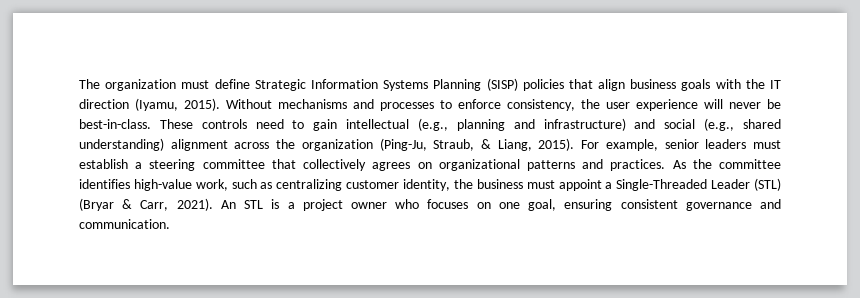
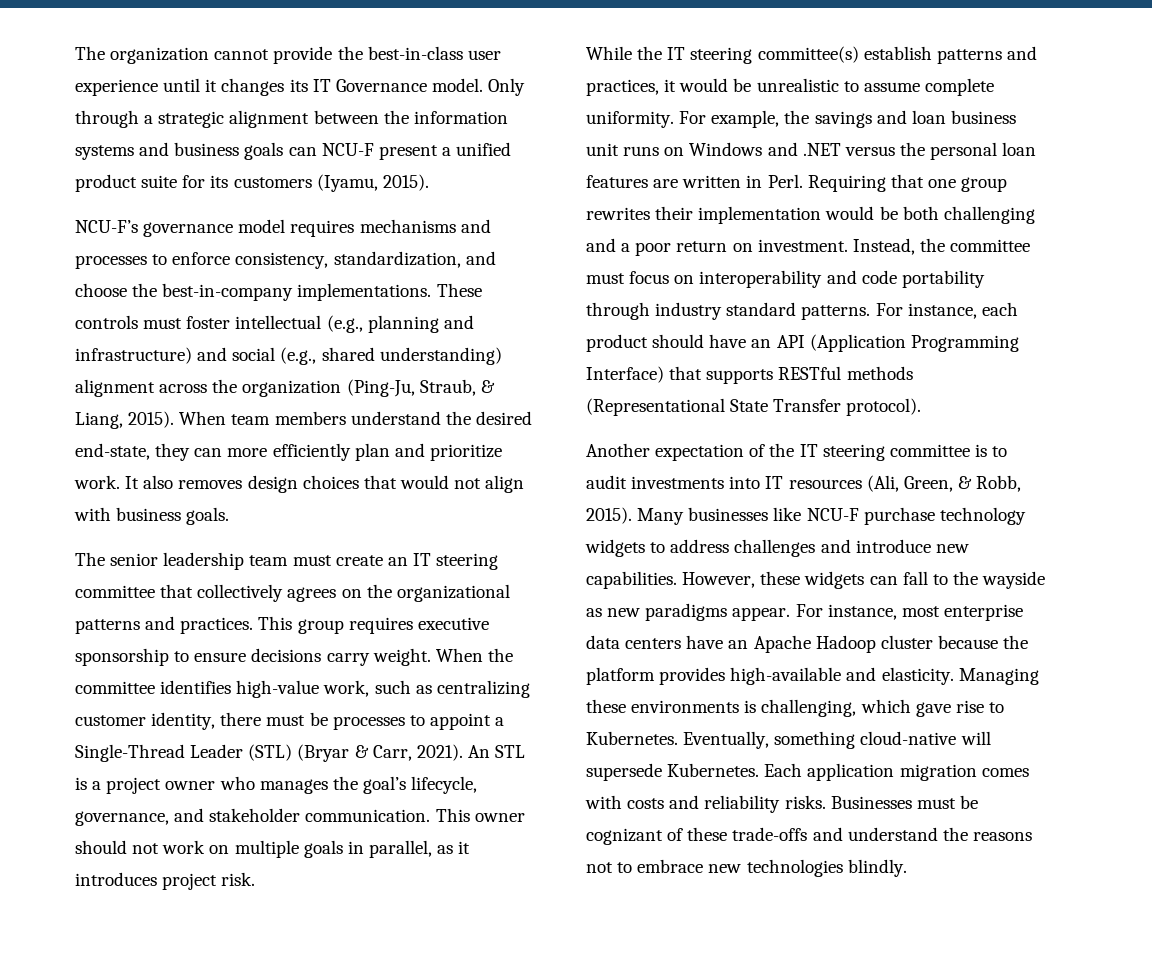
- The organization must define Strategic Information Systems Planning (SISP) policies that align business goals with the IT direction (Iyamu, 2015). Without mechanisms and processes to enforce consistency, the user experience will never be best-in-class. These controls need to gain intellectual (e.g., planning and infrastructure) and social (e.g., shared understanding) alignment across the organization (Ping-Ju, Straub, & Liang, 2015).
+ The organization cannot provide the best-in-class user experience until it changes its IT Governance model. Only through a strategic alignment between the information systems and business goals can NCU-F present a unified product suite for its customers (Iyamu, 2015).
+ NCU-F’s governance model requires mechanisms and processes to enforce consistency, standardization, and choose the best-in-company implementations. These controls must foster intellectual (e.g., planning and infrastructure) and social (e.g., shared understanding) alignment across the organization (Ping-Ju, Straub, & Liang, 2015).
- For example, senior leaders must establish a steering committee that collectively agrees on organizational patterns and practices.
+ When team members understand the desired end-state, they can more efficiently plan and prioritize work. It also removes design choices that would not align with business goals.
+ The senior leadership team must create an IT steering committee that collectively agrees on the organizational patterns and practices.
- As the committee identifies high-value work, such as centralizing customer identity, the business must appoint a Single-Threaded Leader (STL) (Bryar & Carr, 2021).
+ This group requires executive sponsorship to ensure decisions carry weight. When the committee identifies high-value work, such as centralizing customer identity, there must be processes to appoint a Single-Thread Leader (STL) (Bryar & Carr, 2021).
- An STL is a project owner who focuses on one goal, ensuring consistent governance and communication.
+ An STL is a project owner who manages the goal’s lifecycle, governance, and stakeholder communication. This owner should not work on multiple goals in parallel, as it introduces project risk.
+ While the IT steering committee(s) establish patterns and practices, it would be unrealistic to assume complete uniformity. For example, the savings and loan business unit runs on Windows and .NET versus the personal loan features are written in Perl. Requiring that one group rewrites their implementation would be both challenging and a poor return on investment. Instead, the committee must focus on interoperability and code portability through industry standard patterns. For instance, each product should have an API (Application Programming Interface) that supports RESTful methods (Representational State Transfer protocol).
+ Another expectation of the IT steering committee is to audit investments into IT resources (Ali, Green, & Robb, 2015). Many businesses like NCU-F purchase technology widgets to address challenges and introduce new capabilities. However, these widgets can fall to the wayside as new paradigms appear. For instance, most enterprise data centers have an Apache Hadoop cluster because the platform provides high-available and elasticity. Managing these environments is challenging, which gave rise to Kubernetes. Eventually, something cloud-native will supersede Kubernetes. Each application migration comes with costs and reliability risks. Businesses must be cognizant of these trade-offs and understand the reasons not to embrace new technologies blindly.

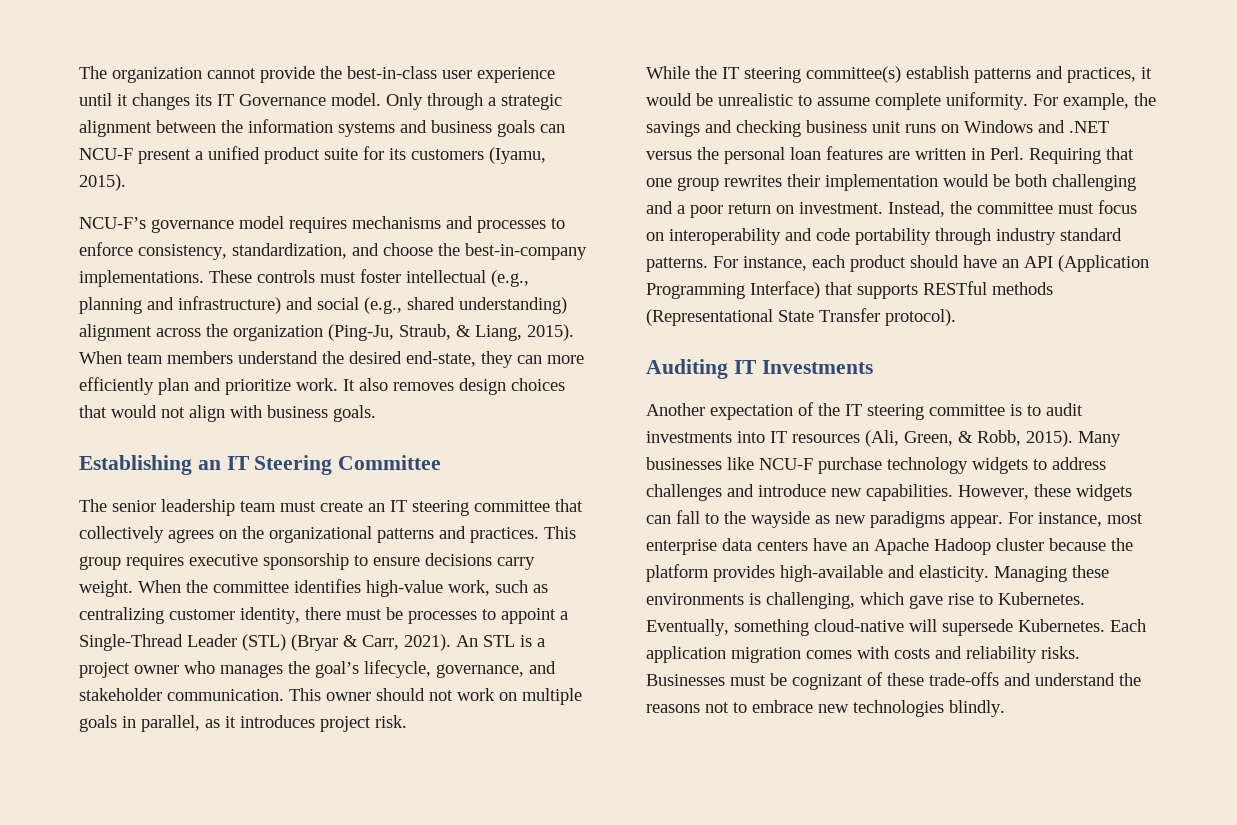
+ Establishing an IT Steering Committee
- For example, the savings and loan business unit runs on Windows and .NET versus the personal loan features are written in Perl.
+ For example, the savings and checking business unit runs on Windows and .NET versus the personal loan features are written in Perl.
+ Auditing IT Investments

